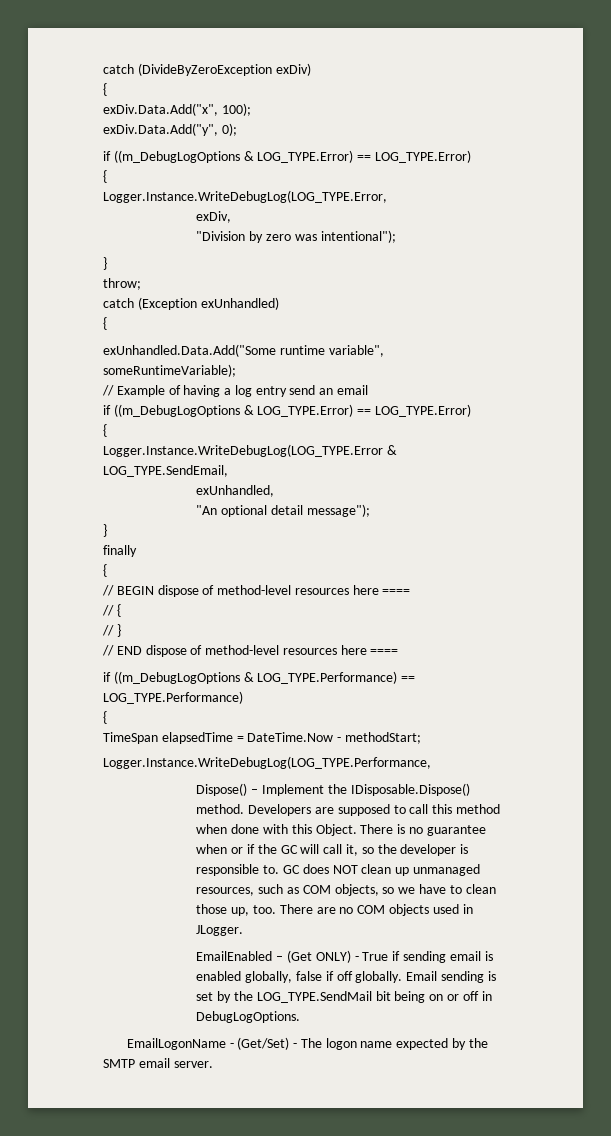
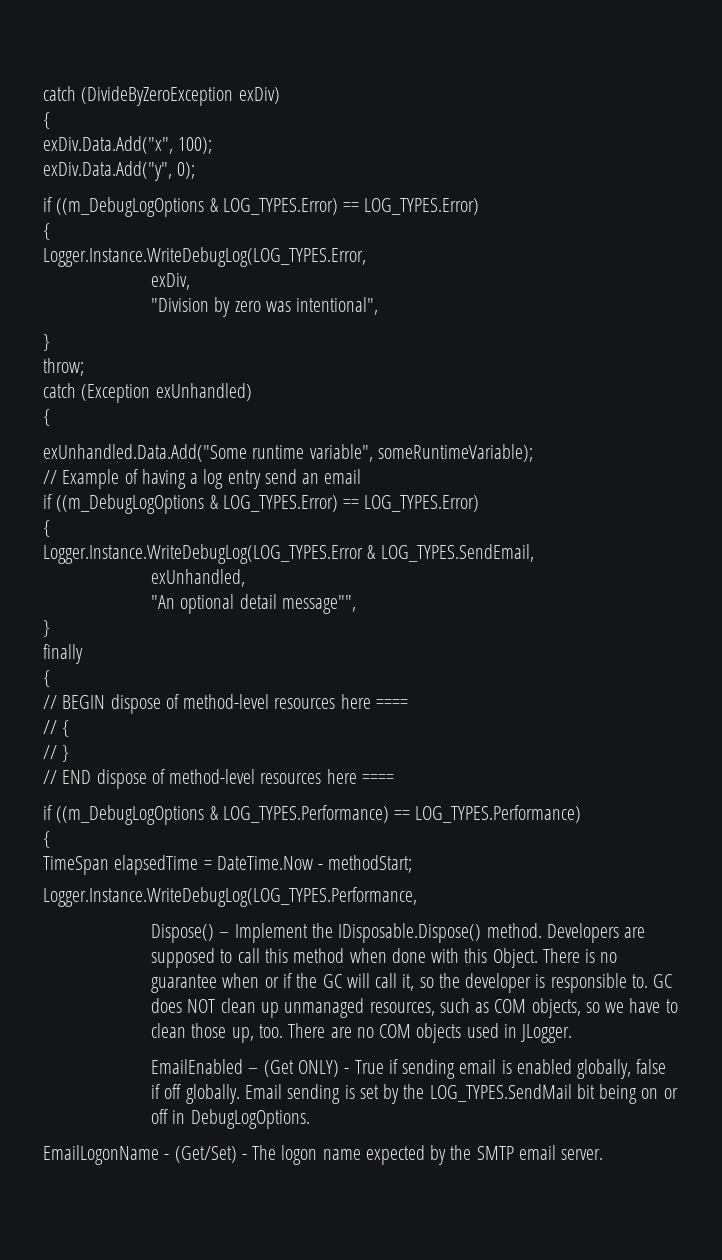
  exDiv.Data.Add("y", 0);
- if ((m_DebugLogOptions & LOG_TYPE.Error) == LOG_TYPE.Error)
+ if ((m_DebugLogOptions & LOG_TYPES.Error) == LOG_TYPES.Error)
  {
- Logger.Instance.WriteDebugLog(LOG_TYPE.Error,
+ Logger.Instance.WriteDebugLog(LOG_TYPES.Error,
- "Division by zero was intentional");
+ "Division by zero was intentional",
  // Example of having a log entry send an email
- if ((m_DebugLogOptions & LOG_TYPE.Error) == LOG_TYPE.Error)
+ if ((m_DebugLogOptions & LOG_TYPES.Error) == LOG_TYPES.Error)
  {
- Logger.Instance.WriteDebugLog(LOG_TYPE.Error & LOG_TYPE.SendEmail,
+ Logger.Instance.WriteDebugLog(LOG_TYPES.Error & LOG_TYPES.SendEmail,
- "An optional detail message");
+ "An optional detail message"",
- if ((m_DebugLogOptions & LOG_TYPE.Performance) == LOG_TYPE.Performance)
+ if ((m_DebugLogOptions & LOG_TYPES.Performance) == LOG_TYPES.Performance)
- Logger.Instance.WriteDebugLog(LOG_TYPE.Performance,
+ Logger.Instance.WriteDebugLog(LOG_TYPES.Performance,
- Email sending is set by the LOG_TYPE.SendMail bit being on or off in DebugLogOptions.
+ Email sending is set by the LOG_TYPES.SendMail bit being on or off in DebugLogOptions.

